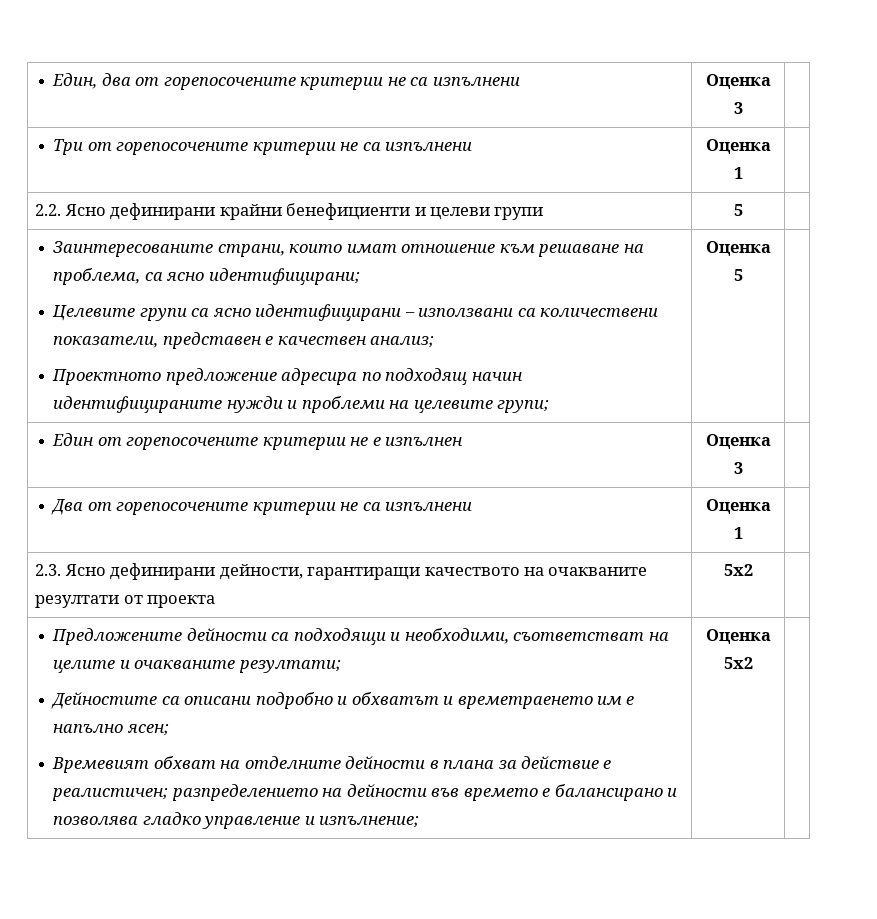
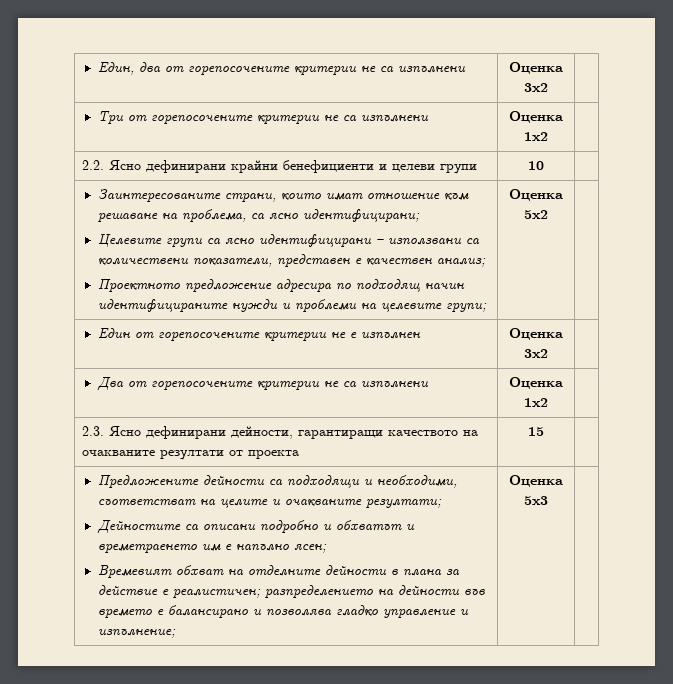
- Един, два от горепосочените критерии не са изпълнени | Оценка 3 |
+ Един, два от горепосочените критерии не са изпълнени | Оценка 3x2 |
- Три от горепосочените критерии не са изпълнени | Оценка 1 |
+ Три от горепосочените критерии не са изпълнени | Оценка 1x2 |
- 2.2. Ясно дефинирани крайни бенефициенти и целеви групи | 5 |
+ 2.2. Ясно дефинирани крайни бенефициенти и целеви групи | 10 |
- Оценка 5
+ Оценка 5x2
- Един от горепосочените критерии не е изпълнен | Оценка 3 |
+ Един от горепосочените критерии не е изпълнен | Оценка 3x2 |
- Два от горепосочените критерии не са изпълнени | Оценка 1 |
+ Два от горепосочените критерии не са изпълнени | Оценка 1x2 |
- 2.3. Ясно дефинирани дейности, гарантиращи качеството на очакваните резултати от проекта | 5x2 |
+ 2.3. Ясно дефинирани дейности, гарантиращи качеството на очакваните резултати от проекта | 15 |
- Оценка 5x2
+ Оценка 5x3

